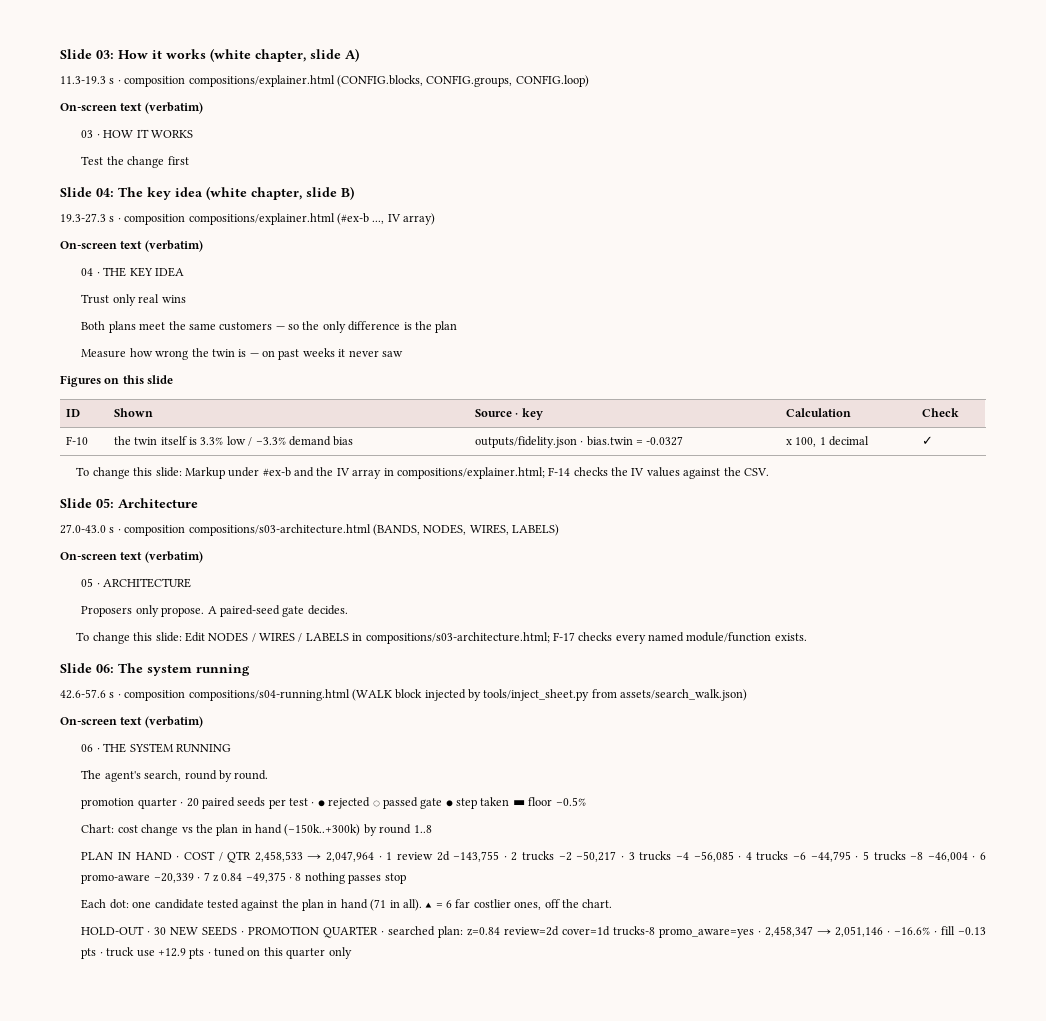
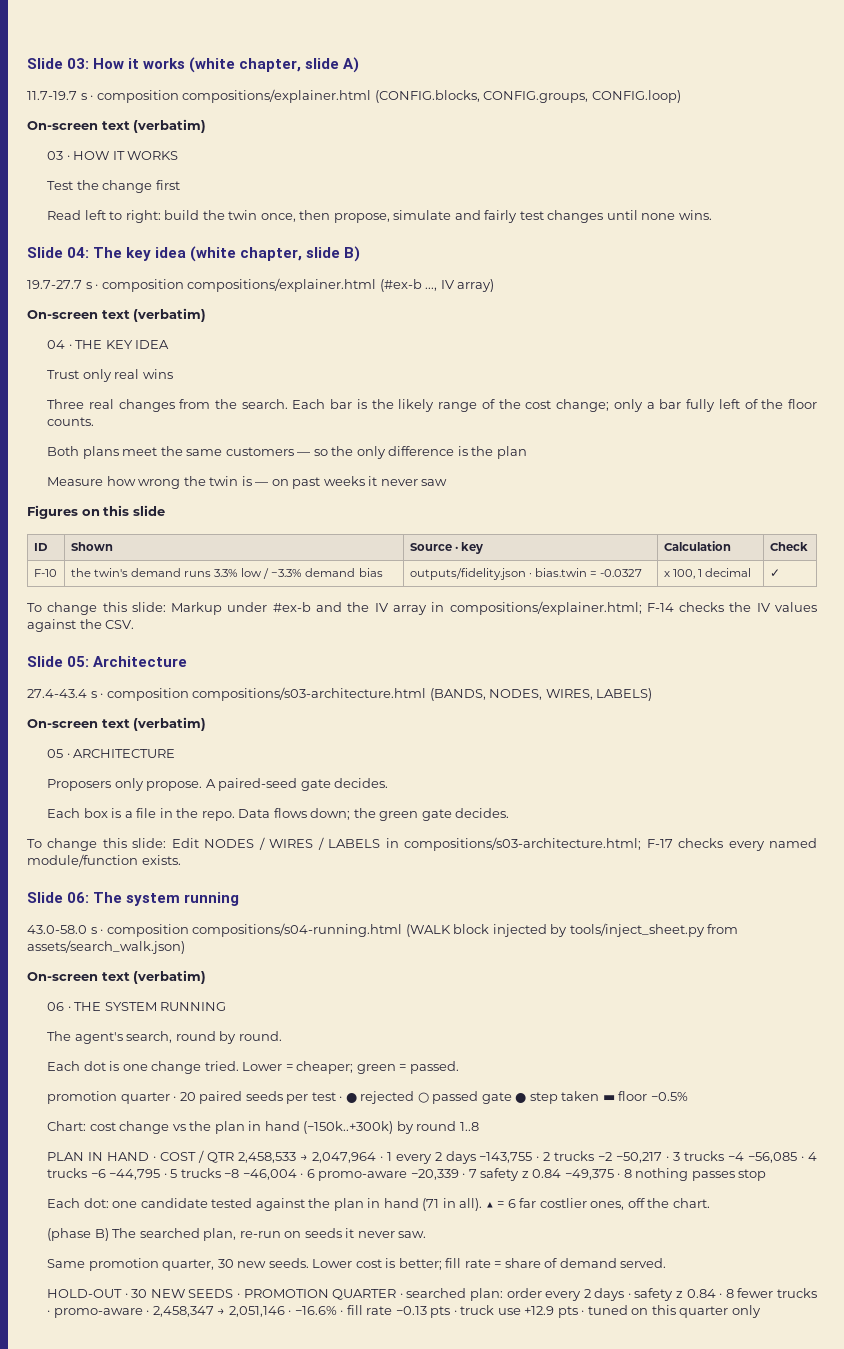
- 11.3-19.3 s · composition compositions/explainer.html (CONFIG.blocks, CONFIG.groups, CONFIG.loop)
+ 11.7-19.7 s · composition compositions/explainer.html (CONFIG.blocks, CONFIG.groups, CONFIG.loop)
+ Read left to right: build the twin once, then propose, simulate and fairly test changes until none wins.
- 19.3-27.3 s · composition compositions/explainer.html (#ex-b ..., IV array)
+ 19.7-27.7 s · composition compositions/explainer.html (#ex-b ..., IV array)
+ Three real changes from the search. Each bar is the likely range of the cost change; only a bar fully left of the floor counts.
- F-10 | the twin itself is 3.3% low / −3.3% demand bias | outputs/fidelity.json · bias.twin = -0.0327 | x 100, 1 decimal | ✓
+ F-10 | the twin's demand runs 3.3% low / −3.3% demand bias | outputs/fidelity.json · bias.twin = -0.0327 | x 100, 1 decimal | ✓
- 27.0-43.0 s · composition compositions/s03-architecture.html (BANDS, NODES, WIRES, LABELS)
+ 27.4-43.4 s · composition compositions/s03-architecture.html (BANDS, NODES, WIRES, LABELS)
+ Each box is a file in the repo. Data flows down; the green gate decides.
- 42.6-57.6 s · composition compositions/s04-running.html (WALK block injected by tools/inject_sheet.py from assets/search_walk.json)
+ 43.0-58.0 s · composition compositions/s04-running.html (WALK block injected by tools/inject_sheet.py from assets/search_walk.json)
+ Each dot is one change tried. Lower = cheaper; green = passed.
- PLAN IN HAND · COST / QTR 2,458,533 → 2,047,964 · 1 review 2d −143,755 · 2 trucks −2 −50,217 · 3 trucks −4 −56,085 · 4 trucks −6 −44,795 · 5 trucks −8 −46,004 · 6 promo-aware −20,339 · 7 z 0.84 −49,375 · 8 nothing passes stop
+ PLAN IN HAND · COST / QTR 2,458,533 → 2,047,964 · 1 every 2 days −143,755 · 2 trucks −2 −50,217 · 3 trucks −4 −56,085 · 4 trucks −6 −44,795 · 5 trucks −8 −46,004 · 6 promo-aware −20,339 · 7 safety z 0.84 −49,375 · 8 nothing passes stop
+ (phase B) The searched plan, re-run on seeds it never saw.
+ Same promotion quarter, 30 new seeds. Lower cost is better; fill rate = share of demand served.
- HOLD-OUT · 30 NEW SEEDS · PROMOTION QUARTER · searched plan: z=0.84 review=2d cover=1d trucks-8 promo_aware=yes · 2,458,347 → 2,051,146 · −16.6% · fill −0.13 pts · truck use +12.9 pts · tuned on this quarter only
+ HOLD-OUT · 30 NEW SEEDS · PROMOTION QUARTER · searched plan: order every 2 days · safety z 0.84 · 8 fewer trucks · promo-aware · 2,458,347 → 2,051,146 · −16.6% · fill rate −0.13 pts · truck use +12.9 pts · tuned on this quarter only

